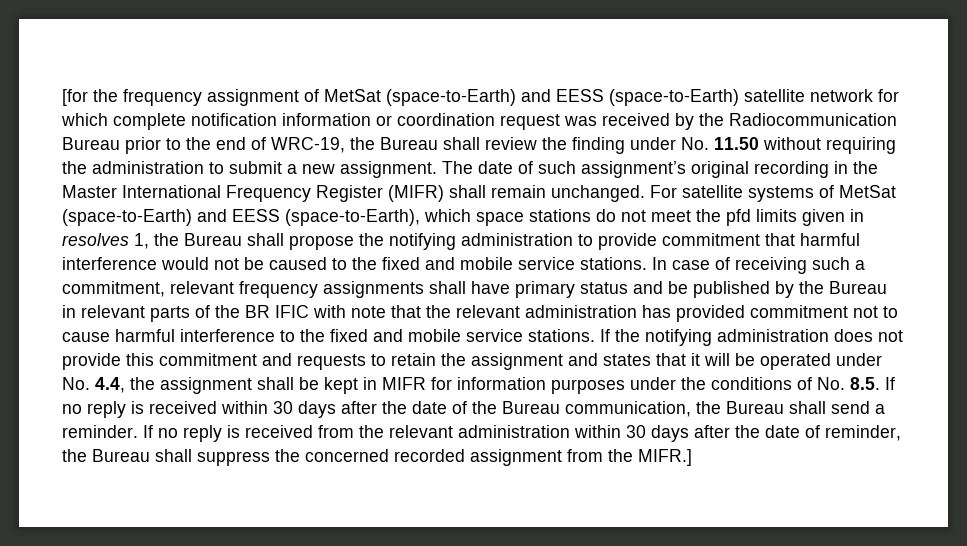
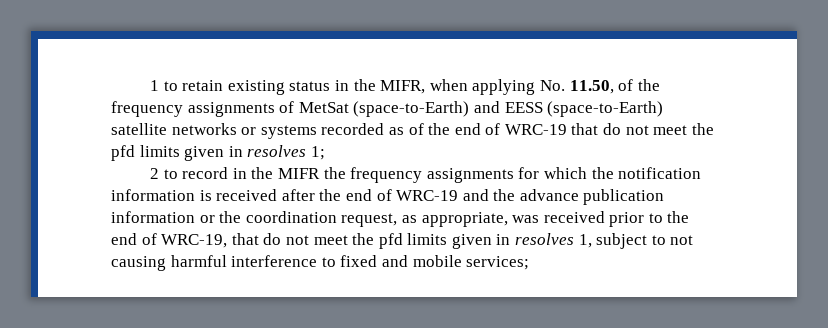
- [for the frequency assignment of MetSat (space-to-Earth) and EESS (space-to-Earth) satellite network for which complete notification information or coordination request was received by the Radiocommunication Bureau prior to the end of WRC-19, the Bureau shall review the finding under No. 11.50 without requiring the administration to submit a new assignment. The date of such assignment’s original recording in the Master International Frequency Register (MIFR) shall remain unchanged. For satellite systems of MetSat (space-to-Earth) and EESS (space-to-Earth), which space stations do not meet the pfd limits given in resolves 1, the Bureau shall propose the notifying administration to provide commitment that harmful interference would not be caused to the fixed and mobile service stations. In case of receiving such a commitment, relevant frequency assignments shall have primary status and be published by the Bureau in relevant parts of the BR IFIC with note that the relevant administration has provided commitment not to cause harmful interference to the fixed and mobile service stations. If the notifying administration does not provide this commitment and requests to retain the assignment and states that it will be operated under No. 4.4, the assignment shall be kept in MIFR for information purposes under the conditions of No. 8.5. If no reply is received within 30 days after the date of the Bureau communication, the Bureau shall send a reminder. If no reply is received from the relevant administration within 30 days after the date of reminder, the Bureau shall suppress the concerned recorded assignment from the MIFR.]
+ 1 to retain existing status in the MIFR, when applying No. 11.50, of the frequency assignments of MetSat (space-to-Earth) and EESS (space-to-Earth) satellite networks or systems recorded as of the end of WRC-19 that do not meet the pfd limits given in resolves 1;
+ 2 to record in the MIFR the frequency assignments for which the notification information is received after the end of WRC-19 and the advance publication information or the coordination request, as appropriate, was received prior to the end of WRC-19, that do not meet the pfd limits given in resolves 1, subject to not causing harmful interference to fixed and mobile services;

